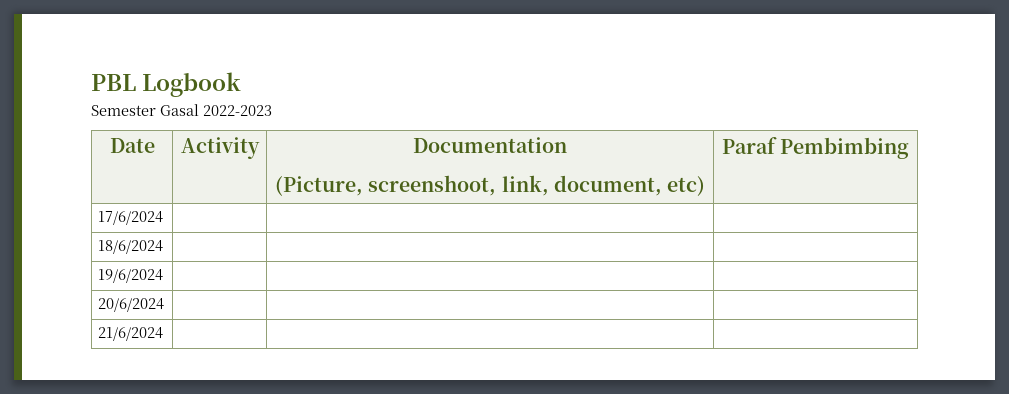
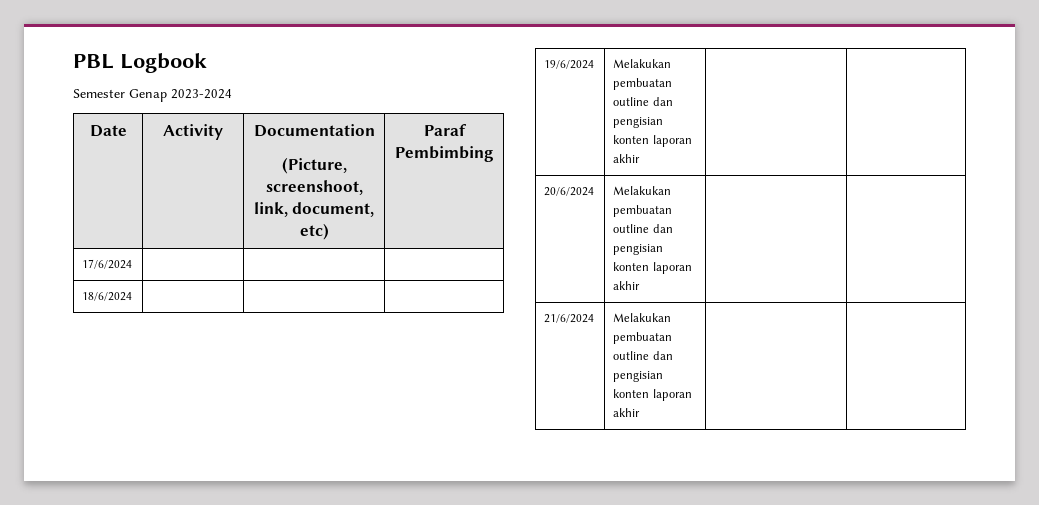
- Semester Gasal 2022-2023
+ Semester Genap 2023-2024
- 19/6/2024 | | |
- 20/6/2024 | | |
- 21/6/2024 | | |
+ 19/6/2024 | Melakukan pembuatan outline dan pengisian konten laporan akhir | |
+ 20/6/2024 | Melakukan pembuatan outline dan pengisian konten laporan akhir | |
+ 21/6/2024 | Melakukan pembuatan outline dan pengisian konten laporan akhir | |

